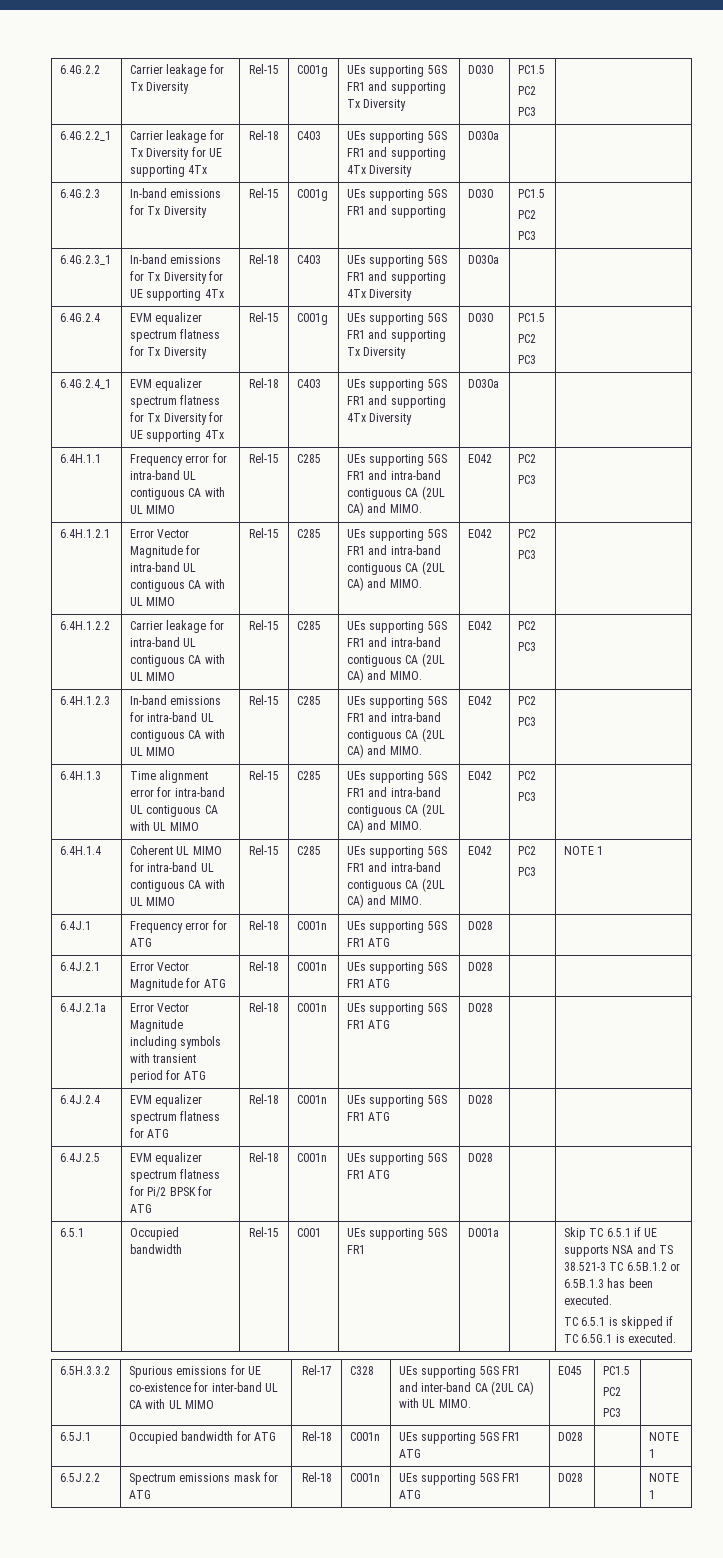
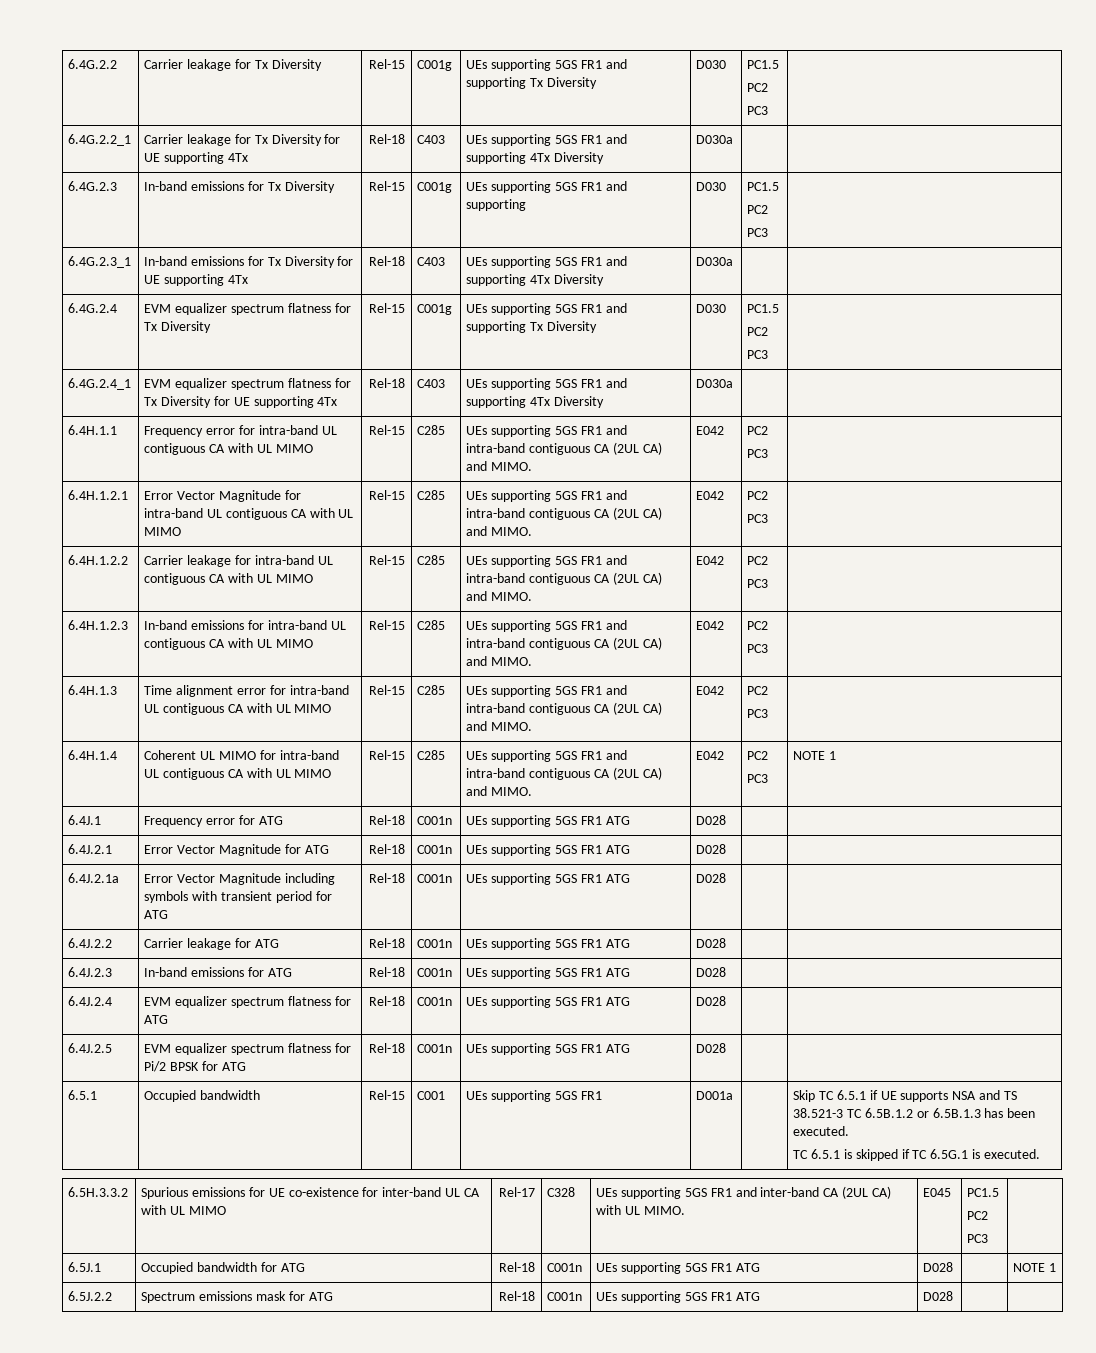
+ 6.4J.2.2 | Carrier leakage for ATG | Rel-18 | C001n | UEs supporting 5GS FR1 ATG | D028 | |
+ 6.4J.2.3 | In-band emissions for ATG | Rel-18 | C001n | UEs supporting 5GS FR1 ATG | D028 | |
- 6.5J.2.2 | Spectrum emissions mask for ATG | Rel-18 | C001n | UEs supporting 5GS FR1 ATG | D028 | | NOTE 1
+ 6.5J.2.2 | Spectrum emissions mask for ATG | Rel-18 | C001n | UEs supporting 5GS FR1 ATG | D028 | |

